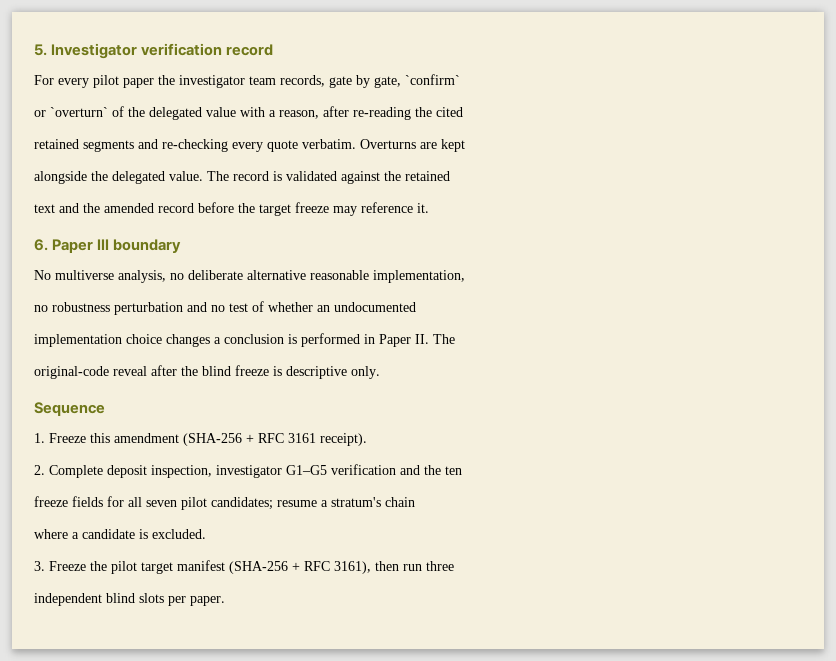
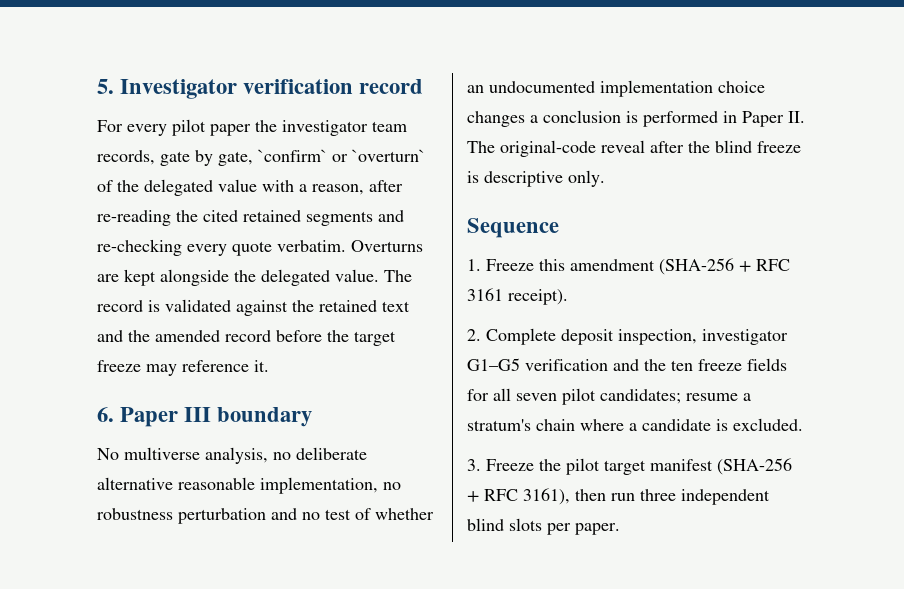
- For every pilot paper the investigator team records, gate by gate, `confirm`
- or `overturn` of the delegated value with a reason, after re-reading the cited
- retained segments and re-checking every quote verbatim.
+ For every pilot paper the investigator team records, gate by gate, `confirm` or `overturn` of the delegated value with a reason, after re-reading the cited retained segments and re-checking every quote verbatim.
- Overturns are kept
- alongside the delegated value.
+ Overturns are kept alongside the delegated value.
- The record is validated against the retained
- text and the amended record before the target freeze may reference it.
+ The record is validated against the retained text and the amended record before the target freeze may reference it.
- No multiverse analysis, no deliberate alternative reasonable implementation,
- no robustness perturbation and no test of whether an undocumented
- implementation choice changes a conclusion is performed in Paper II. The
- original-code reveal after the blind freeze is descriptive only.
+ No multiverse analysis, no deliberate alternative reasonable implementation, no robustness perturbation and no test of whether an undocumented implementation choice changes a conclusion is performed in Paper II. The original-code reveal after the blind freeze is descriptive only.
- 2. Complete deposit inspection, investigator G1–G5 verification and the ten
- freeze fields for all seven pilot candidates; resume a stratum's chain
- where a candidate is excluded.
+ 2. Complete deposit inspection, investigator G1–G5 verification and the ten freeze fields for all seven pilot candidates; resume a stratum's chain where a candidate is excluded.
- 3. Freeze the pilot target manifest (SHA-256 + RFC 3161), then run three
- independent blind slots per paper.
+ 3. Freeze the pilot target manifest (SHA-256 + RFC 3161), then run three independent blind slots per paper.

